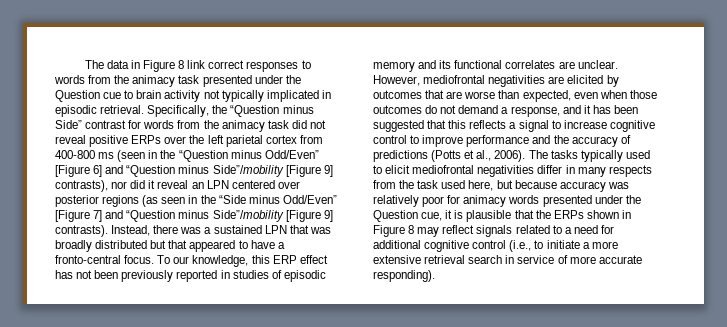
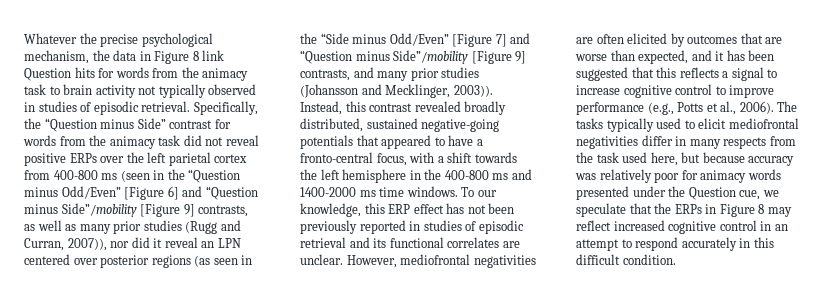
- The data in Figure 8 link correct responses to words from the animacy task presented under the Question cue to brain activity not typically implicated in episodic retrieval.
+ Whatever the precise psychological mechanism, the data in Figure 8 link Question hits for words from the animacy task to brain activity not typically observed in studies of episodic retrieval.
- Specifically, the “Question minus Side” contrast for words from the animacy task did not reveal positive ERPs over the left parietal cortex from 400-800 ms (seen in the “Question minus Odd/Even” [Figure 6] and “Question minus Side”/mobility [Figure 9] contrasts), nor did it reveal an LPN centered over posterior regions (as seen in the “Side minus Odd/Even” [Figure 7] and “Question minus Side”/mobility [Figure 9] contrasts). Instead, there was a sustained LPN that was broadly distributed but that appeared to have a fronto-central focus.
+ Specifically, the “Question minus Side” contrast for words from the animacy task did not reveal positive ERPs over the left parietal cortex from 400-800 ms (seen in the “Question minus Odd/Even” [Figure 6] and “Question minus Side”/mobility [Figure 9] contrasts, as well as many prior studies (Rugg and Curran, 2007)), nor did it reveal an LPN centered over posterior regions (as seen in the “Side minus Odd/Even” [Figure 7] and “Question minus Side”/mobility [Figure 9] contrasts, and many prior studies (Johansson and Mecklinger, 2003)). Instead, this contrast revealed broadly distributed, sustained negative-going potentials that appeared to have a fronto-central focus, with a shift towards the left hemisphere in the 400-800 ms and 1400-2000 ms time windows.
- To our knowledge, this ERP effect has not been previously reported in studies of episodic memory and its functional correlates are unclear.
+ To our knowledge, this ERP effect has not been previously reported in studies of episodic retrieval and its functional correlates are unclear.
- However, mediofrontal negativities are elicited by outcomes that are worse than expected, even when those outcomes do not demand a response, and it has been suggested that this reflects a signal to increase cognitive control to improve performance and the accuracy of predictions (Potts et al., 2006).
+ However, mediofrontal negativities are often elicited by outcomes that are worse than expected, and it has been suggested that this reflects a signal to increase cognitive control to improve performance (e.g., Potts et al., 2006).
- The tasks typically used to elicit mediofrontal negativities differ in many respects from the task used here, but because accuracy was relatively poor for animacy words presented under the Question cue, it is plausible that the ERPs shown in Figure 8 may reflect signals related to a need for additional cognitive control (i.e., to initiate a more extensive retrieval search in service of more accurate responding).
+ The tasks typically used to elicit mediofrontal negativities differ in many respects from the task used here, but because accuracy was relatively poor for animacy words presented under the Question cue, we speculate that the ERPs in Figure 8 may reflect increased cognitive control in an attempt to respond accurately in this difficult condition.

